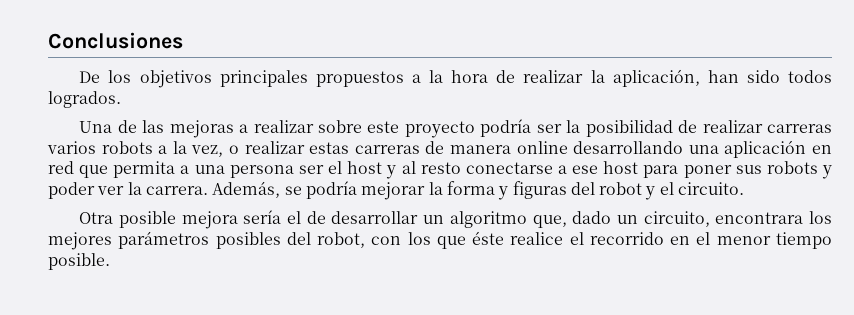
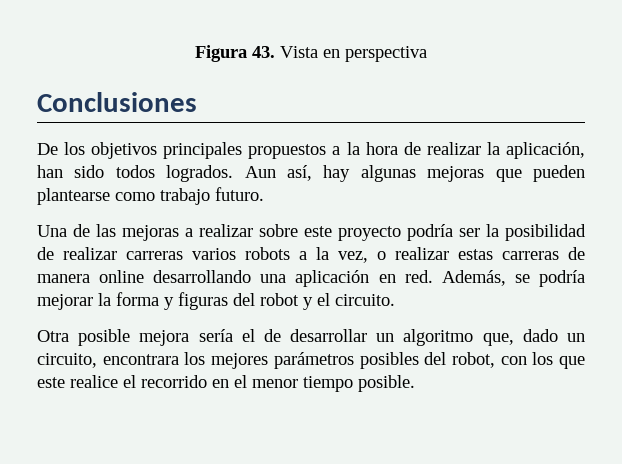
+ Figura 43. Vista en perspectiva
+ Aun así, hay algunas mejoras que pueden plantearse como trabajo futuro.
- Una de las mejoras a realizar sobre este proyecto podría ser la posibilidad de realizar carreras varios robots a la vez, o realizar estas carreras de manera online desarrollando una aplicación en red que permita a una persona ser el host y al resto conectarse a ese host para poner sus robots y poder ver la carrera.
+ Una de las mejoras a realizar sobre este proyecto podría ser la posibilidad de realizar carreras varios robots a la vez, o realizar estas carreras de manera online desarrollando una aplicación en red.
- Otra posible mejora sería el de desarrollar un algoritmo que, dado un circuito, encontrara los mejores parámetros posibles del robot, con los que éste realice el recorrido en el menor tiempo posible.
+ Otra posible mejora sería el de desarrollar un algoritmo que, dado un circuito, encontrara los mejores parámetros posibles del robot, con los que este realice el recorrido en el menor tiempo posible.

